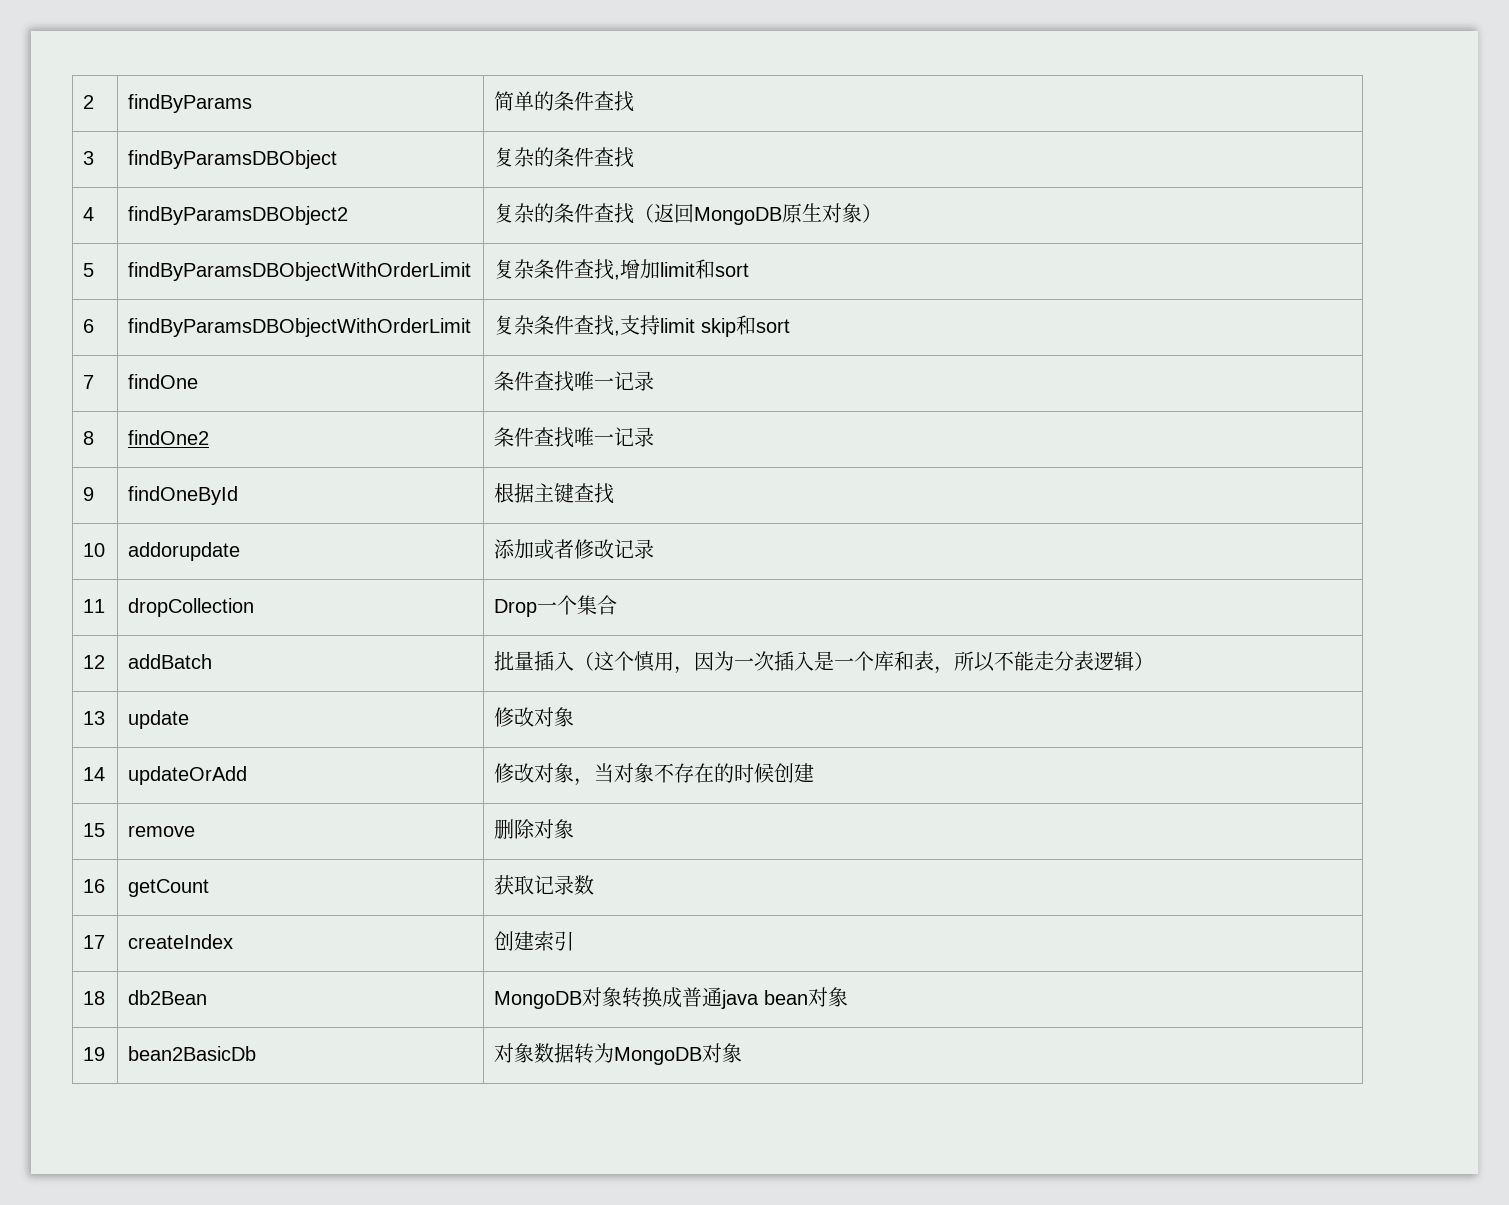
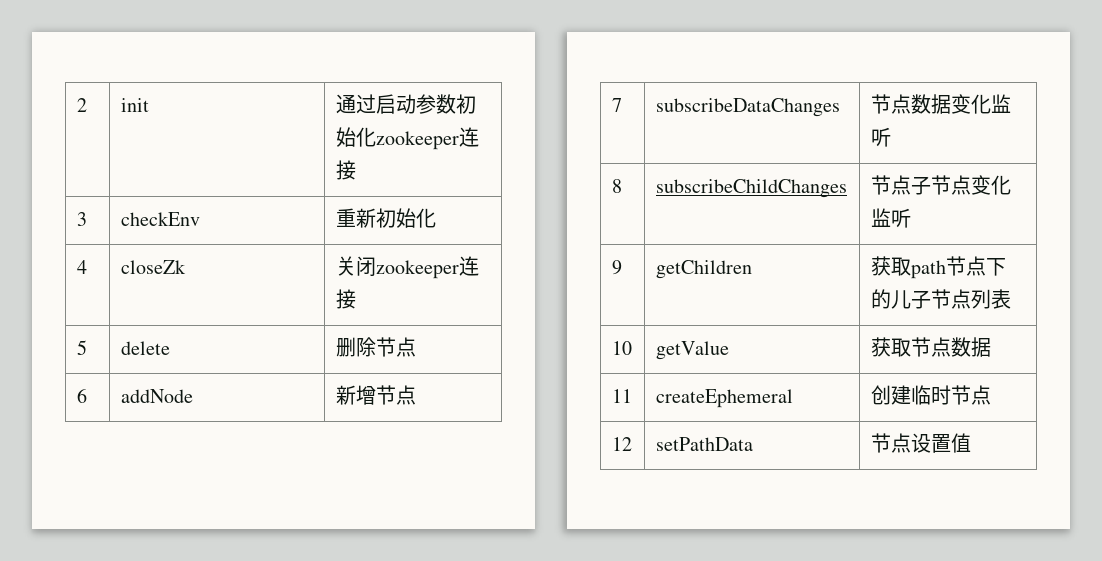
- 2 | findByParams | 简单的条件查找
- 3 | findByParamsDBObject | 复杂的条件查找
- 4 | findByParamsDBObject2 | 复杂的条件查找（返回MongoDB原生对象）
- 5 | findByParamsDBObjectWithOrderLimit | 复杂条件查找,增加limit和sort
- 6 | findByParamsDBObjectWithOrderLimit | 复杂条件查找,支持limit skip和sort
- 7 | findOne | 条件查找唯一记录
- 8 | findOne2 | 条件查找唯一记录
- 9 | findOneById | 根据主键查找
- 10 | addorupdate | 添加或者修改记录
- 11 | dropCollection | Drop一个集合
- 12 | addBatch | 批量插入（这个慎用，因为一次插入是一个库和表，所以不能走分表逻辑）
- 13 | update | 修改对象
- 14 | updateOrAdd | 修改对象，当对象不存在的时候创建
- 15 | remove | 删除对象
- 16 | getCount | 获取记录数
- 17 | createIndex | 创建索引
- 18 | db2Bean | MongoDB对象转换成普通java bean对象
- 19 | bean2BasicDb | 对象数据转为MongoDB对象
+ 2 | init | 通过启动参数初始化zookeeper连接
+ 3 | checkEnv | 重新初始化
+ 4 | closeZk | 关闭zookeeper连接
+ 5 | delete | 删除节点
+ 6 | addNode | 新增节点
+ 7 | subscribeDataChanges | 节点数据变化监听
+ 8 | subscribeChildChanges | 节点子节点变化监听
+ 9 | getChildren | 获取path节点下的儿子节点列表
+ 10 | getValue | 获取节点数据
+ 11 | createEphemeral | 创建临时节点
+ 12 | setPathData | 节点设置值

